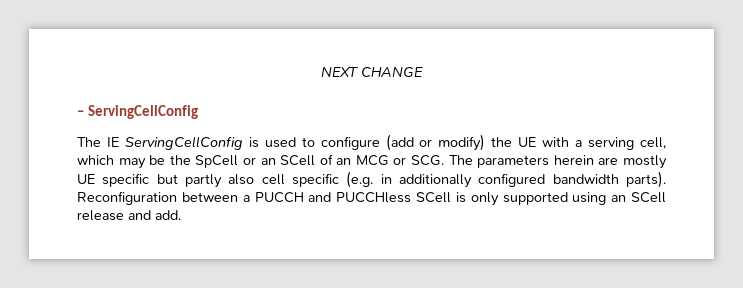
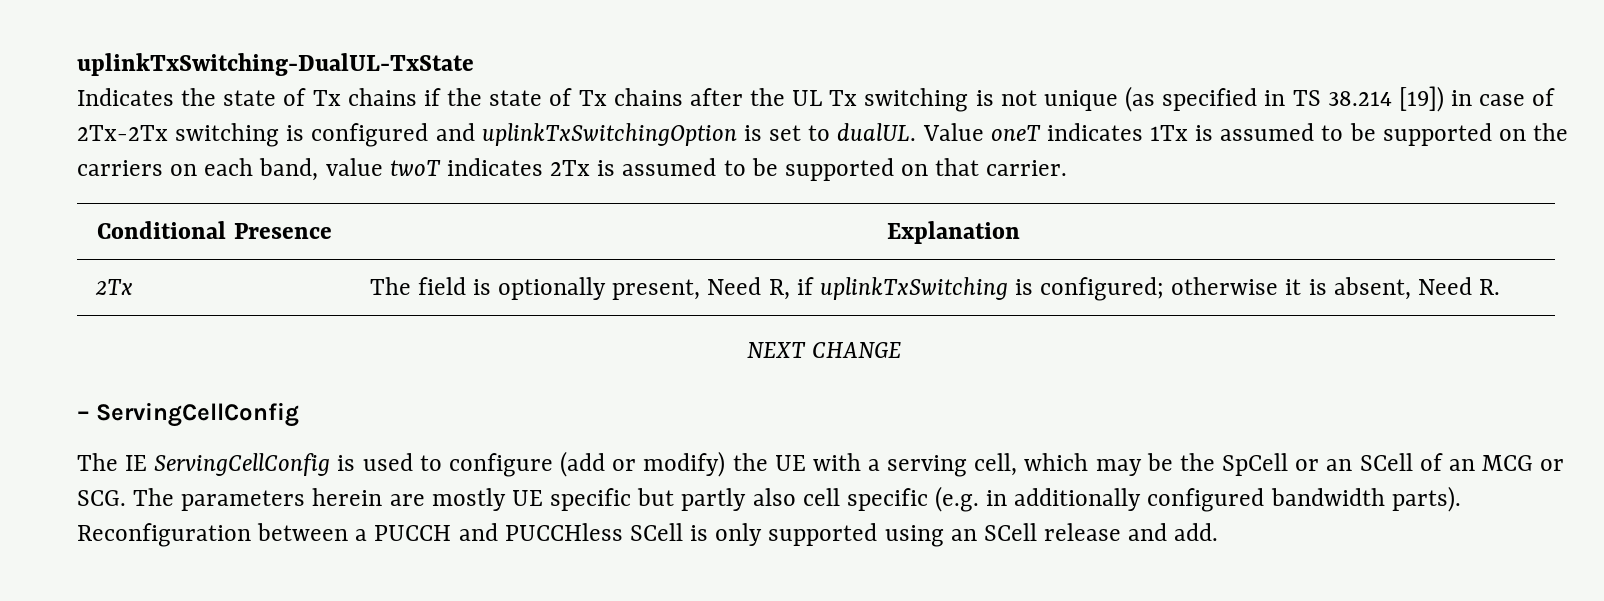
+ uplinkTxSwitching-DualUL-TxState
+ Indicates the state of Tx chains if the state of Tx chains after the UL Tx switching is not unique (as specified in TS 38.214 [19]) in case of 2Tx-2Tx switching is configured and uplinkTxSwitchingOption is set to dualUL. Value oneT indicates 1Tx is assumed to be supported on the carriers on each band, value twoT indicates 2Tx is assumed to be supported on that carrier.
+ Conditional Presence | Explanation
+ 2Tx | The field is optionally present, Need R, if uplinkTxSwitching is configured; otherwise it is absent, Need R.

